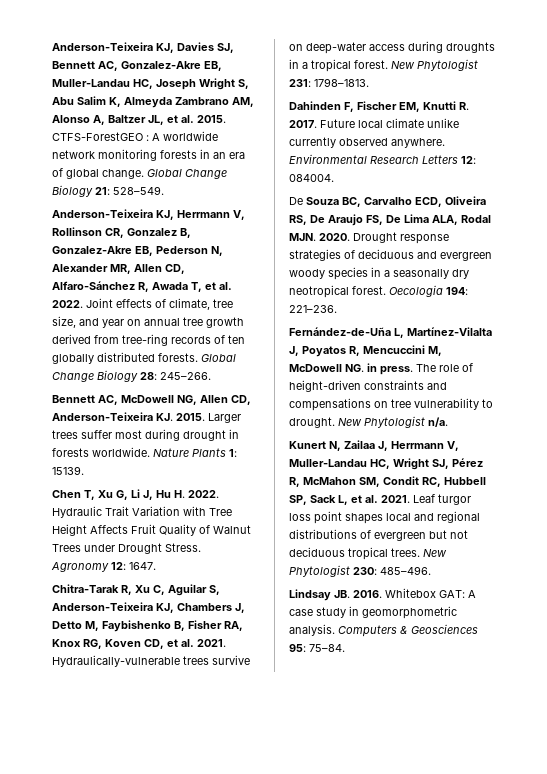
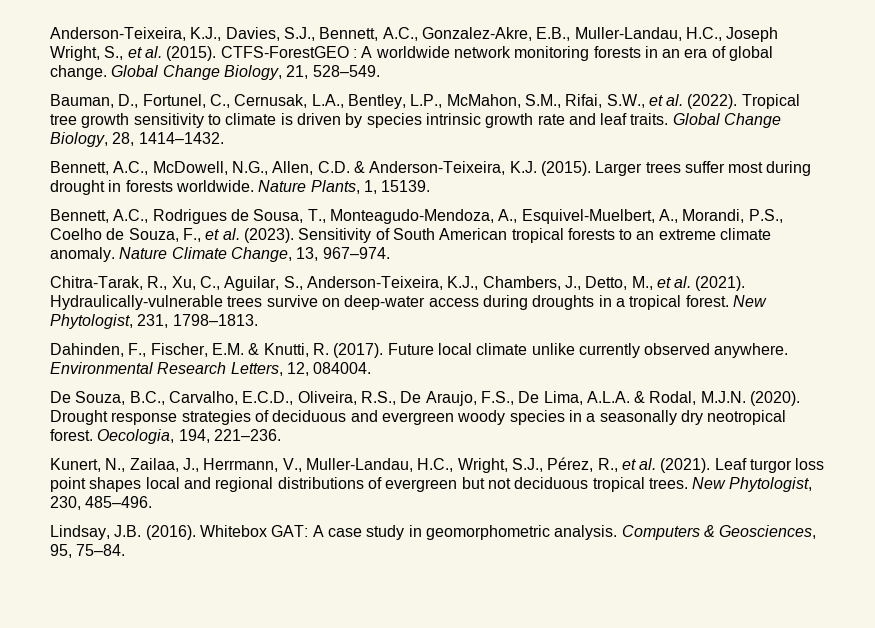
- Anderson-Teixeira KJ, Davies SJ, Bennett AC, Gonzalez-Akre EB, Muller-Landau HC, Joseph Wright S, Abu Salim K, Almeyda Zambrano AM, Alonso A, Baltzer JL, et al. 2015.
+ Anderson-Teixeira, K.J., Davies, S.J., Bennett, A.C., Gonzalez-Akre, E.B., Muller-Landau, H.C., Joseph Wright, S., et al. (2015).
- Global Change Biology 21: 528–549.
+ Global Change Biology, 21, 528–549.
- Anderson-Teixeira KJ, Herrmann V, Rollinson CR, Gonzalez B, Gonzalez-Akre EB, Pederson N, Alexander MR, Allen CD, Alfaro-Sánchez R, Awada T, et al. 2022. Joint effects of climate, tree size, and year on annual tree growth derived from tree-ring records of ten globally distributed forests. Global Change Biology 28: 245–266.
- Bennett AC, McDowell NG, Allen CD, Anderson-Teixeira KJ. 2015.
+ Bauman, D., Fortunel, C., Cernusak, L.A., Bentley, L.P., McMahon, S.M., Rifai, S.W., et al. (2022). Tropical tree growth sensitivity to climate is driven by species intrinsic growth rate and leaf traits. Global Change Biology, 28, 1414–1432.
+ Bennett, A.C., McDowell, N.G., Allen, C.D. & Anderson-Teixeira, K.J. (2015).
- Nature Plants 1: 15139.
+ Nature Plants, 1, 15139.
- Chen T, Xu G, Li J, Hu H. 2022. Hydraulic Trait Variation with Tree Height Affects Fruit Quality of Walnut Trees under Drought Stress. Agronomy 12: 1647.
- Chitra-Tarak R, Xu C, Aguilar S, Anderson-Teixeira KJ, Chambers J, Detto M, Faybishenko B, Fisher RA, Knox RG, Koven CD, et al. 2021.
+ Bennett, A.C., Rodrigues de Sousa, T., Monteagudo-Mendoza, A., Esquivel-Muelbert, A., Morandi, P.S., Coelho de Souza, F., et al. (2023). Sensitivity of South American tropical forests to an extreme climate anomaly. Nature Climate Change, 13, 967–974.
+ Chitra-Tarak, R., Xu, C., Aguilar, S., Anderson-Teixeira, K.J., Chambers, J., Detto, M., et al. (2021).
- New Phytologist 231: 1798–1813.
+ New Phytologist, 231, 1798–1813.
- Dahinden F, Fischer EM, Knutti R. 2017.
+ Dahinden, F., Fischer, E.M. & Knutti, R. (2017).
- Environmental Research Letters 12: 084004.
+ Environmental Research Letters, 12, 084004.
- De Souza BC, Carvalho ECD, Oliveira RS, De Araujo FS, De Lima ALA, Rodal MJN. 2020.
+ De Souza, B.C., Carvalho, E.C.D., Oliveira, R.S., De Araujo, F.S., De Lima, A.L.A. & Rodal, M.J.N. (2020).
- Oecologia 194: 221–236.
+ Oecologia, 194, 221–236.
- Fernández-de-Uña L, Martínez-Vilalta J, Poyatos R, Mencuccini M, McDowell NG. in press. The role of height-driven constraints and compensations on tree vulnerability to drought. New Phytologist n/a.
- Kunert N, Zailaa J, Herrmann V, Muller-Landau HC, Wright SJ, Pérez R, McMahon SM, Condit RC, Hubbell SP, Sack L, et al. 2021.
+ Kunert, N., Zailaa, J., Herrmann, V., Muller-Landau, H.C., Wright, S.J., Pérez, R., et al. (2021).
- New Phytologist 230: 485–496.
+ New Phytologist, 230, 485–496.
- Lindsay JB. 2016.
+ Lindsay, J.B. (2016).
- Computers & Geosciences 95: 75–84.
+ Computers & Geosciences, 95, 75–84.

